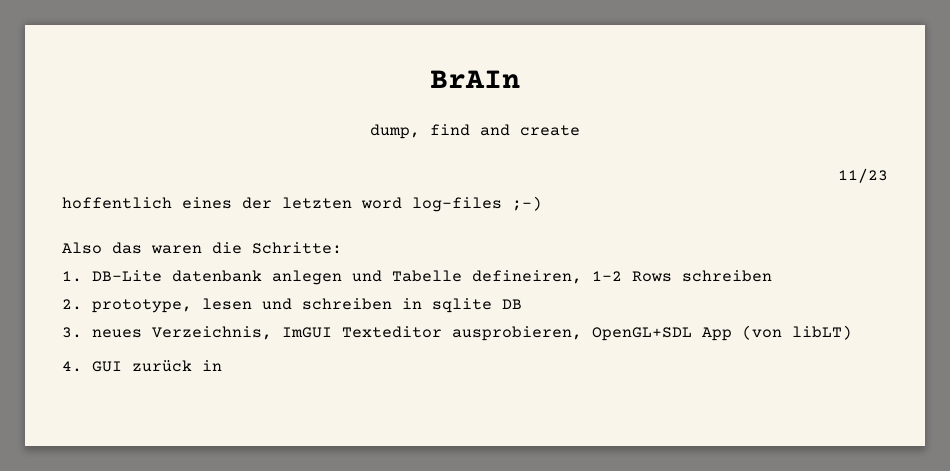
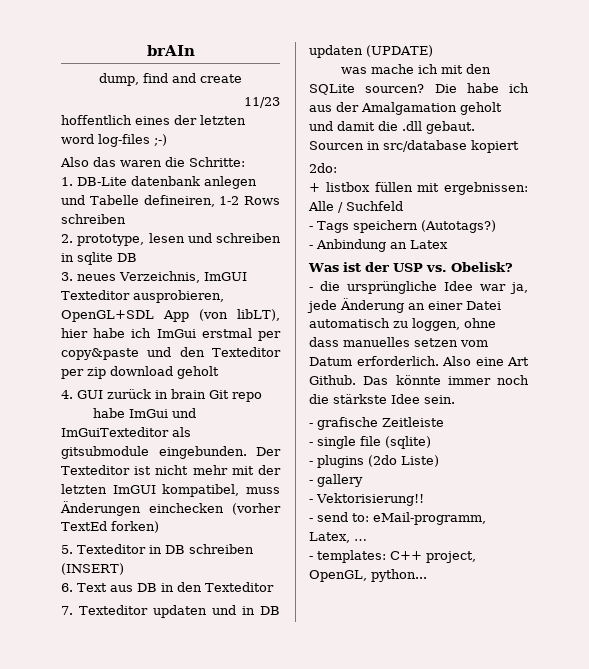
- BrAIn
+ brAIn
- 3. neues Verzeichnis, ImGUI Texteditor ausprobieren, OpenGL+SDL App (von libLT)
- 4. GUI zurück in
+ 3. neues Verzeichnis, ImGUI Texteditor ausprobieren, OpenGL+SDL App (von libLT), hier habe ich ImGui erstmal per copy&paste und den Texteditor per zip download geholt
+ 4. GUI zurück in brain Git repo
+ habe ImGui und ImGuiTexteditor als gitsubmodule eingebunden. Der Texteditor ist nicht mehr mit der letzten ImGUI kompatibel, muss Änderungen einchecken (vorher TextEd forken)
+ 5. Texteditor in DB schreiben (INSERT)
+ 6. Text aus DB in den Texteditor
+ 7. Texteditor updaten und in DB updaten (UPDATE)
+ was mache ich mit den SQLite sourcen? Die habe ich aus der Amalgamation geholt und damit die .dll gebaut. Sourcen in src/database kopiert
+ 2do:
+ + listbox füllen mit ergebnissen: Alle / Suchfeld
+ - Tags speichern (Autotags?)
+ - Anbindung an Latex
+ Was ist der USP vs. Obelisk?
+ - die ursprüngliche Idee war ja, jede Änderung an einer Datei automatisch zu loggen, ohne dass manuelles setzen vom Datum erforderlich. Also eine Art Github. Das könnte immer noch die stärkste Idee sein.
+ - grafische Zeitleiste
+ - single file (sqlite)
+ - plugins (2do Liste)
+ - gallery
+ - Vektorisierung!!
+ - send to: eMail-programm, Latex, …
+ - templates: C++ project, OpenGL, python...

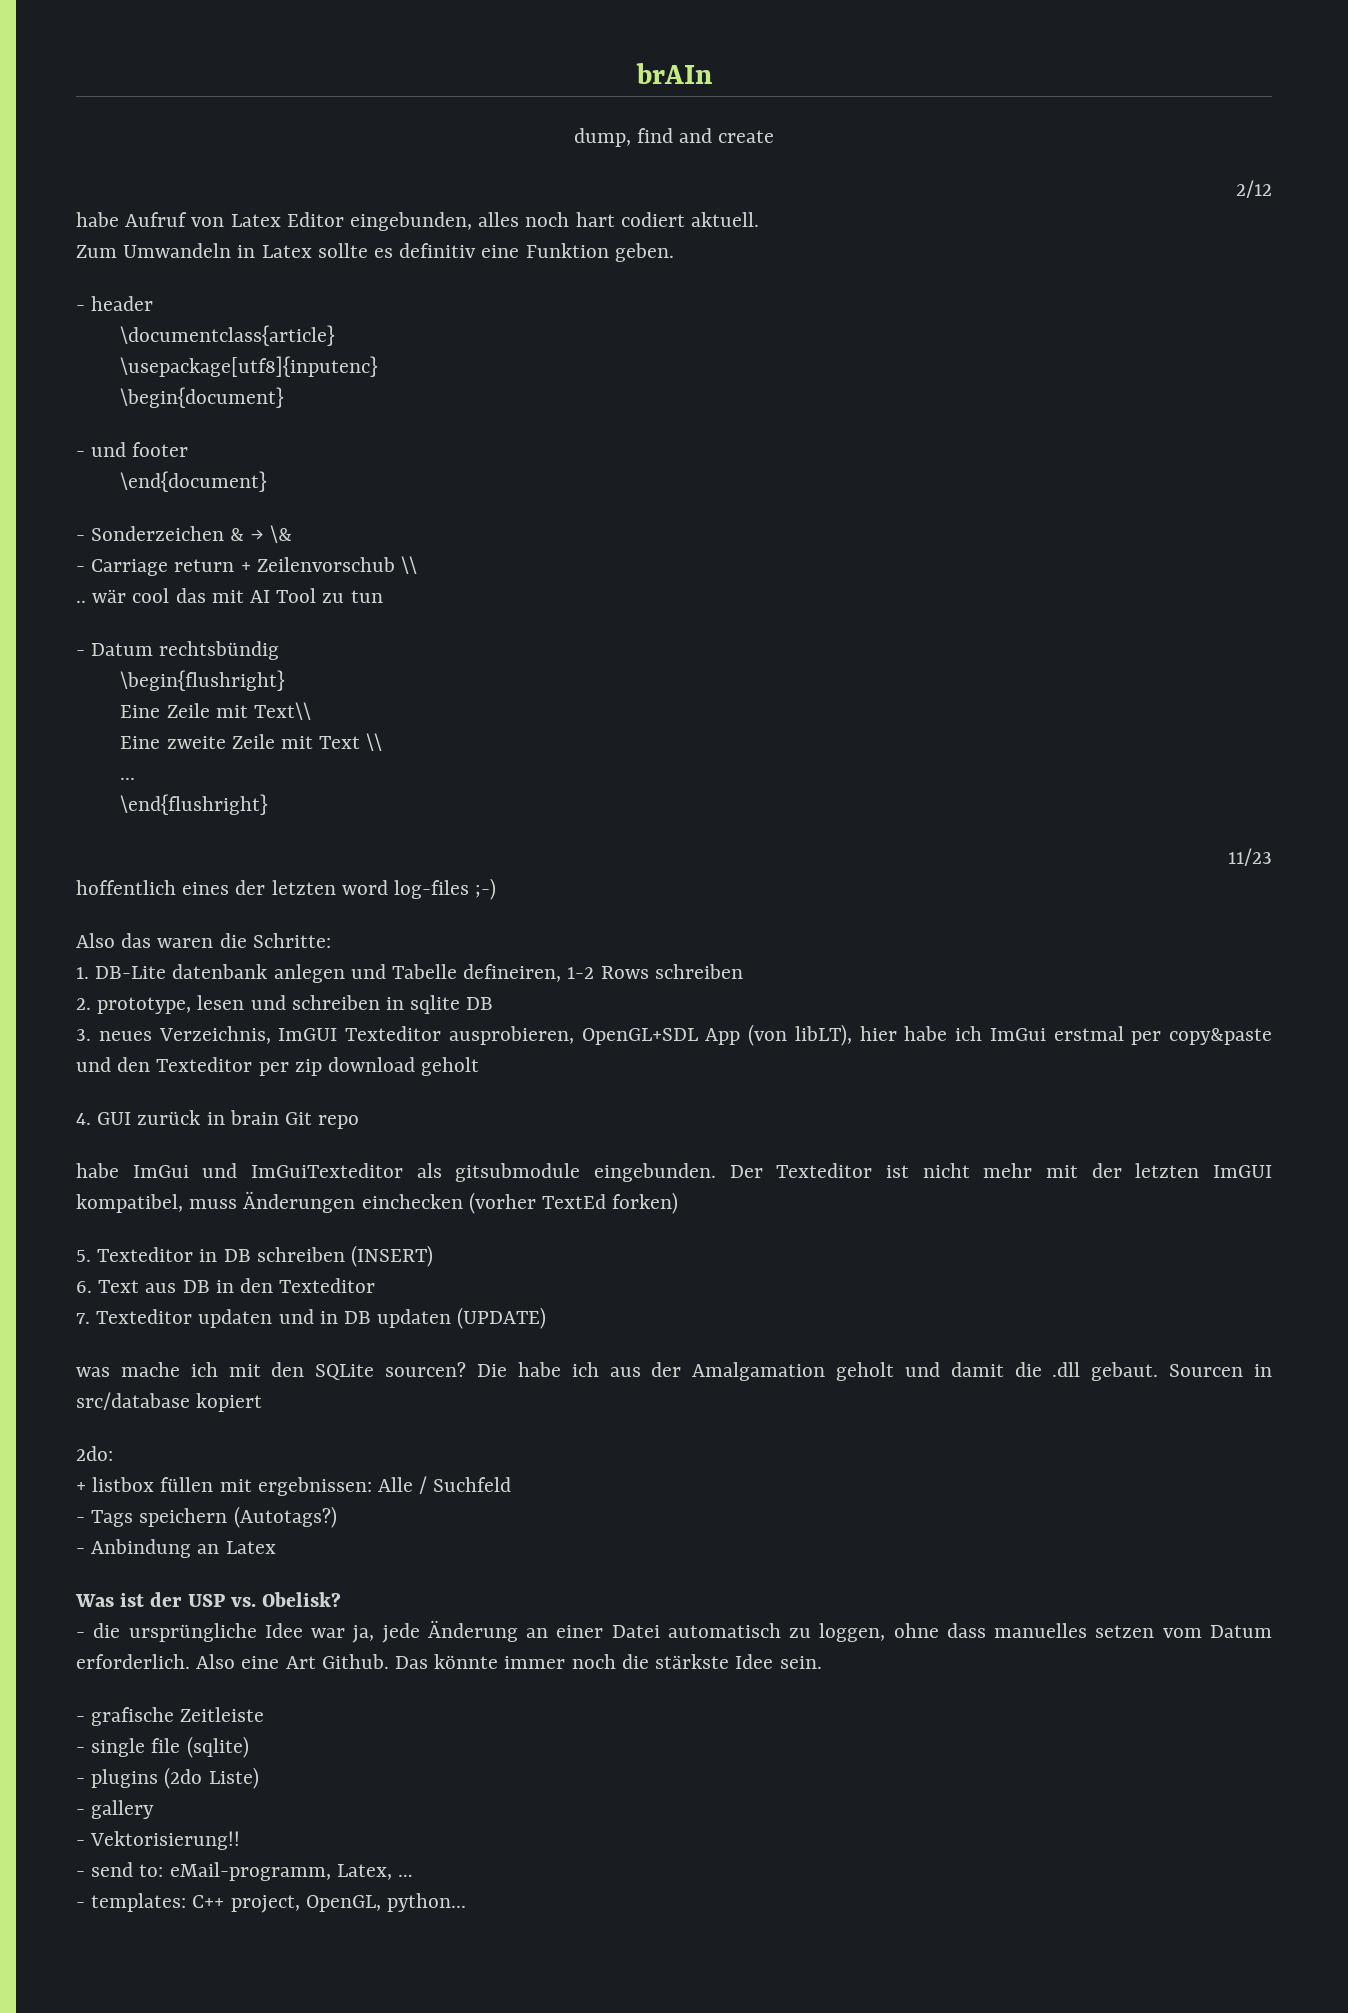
+ 2/12
+ habe Aufruf von Latex Editor eingebunden, alles noch hart codiert aktuell.
+ Zum Umwandeln in Latex sollte es definitiv eine Funktion geben.
+ - header
+ \documentclass{article}
+ \usepackage[utf8]{inputenc}
+ \begin{document}
+ - und footer
+ \end{document}
+ - Sonderzeichen & → \&
+ - Carriage return + Zeilenvorschub \\
+ .. wär cool das mit AI Tool zu tun
+ - Datum rechtsbündig
+ \begin{flushright}
+ Eine Zeile mit Text\\
+ Eine zweite Zeile mit Text \\
+ ...
+ \end{flushright}

